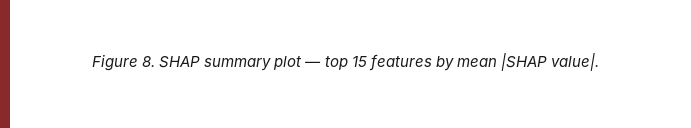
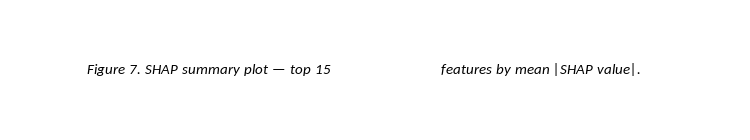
- Figure 8. SHAP summary plot — top 15 features by mean |SHAP value|.
+ Figure 7. SHAP summary plot — top 15 features by mean |SHAP value|.

